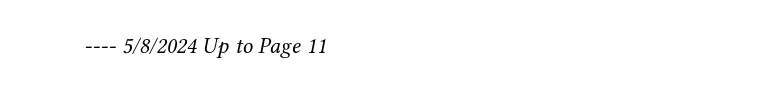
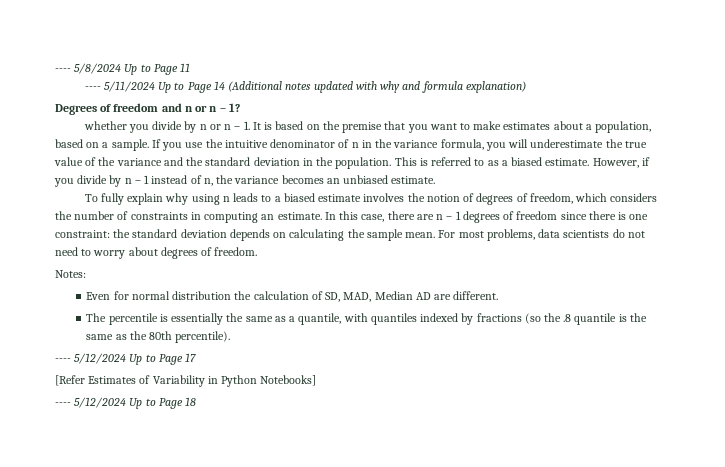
+ ---- 5/11/2024 Up to Page 14 (Additional notes updated with why and formula explanation)
+ Degrees of freedom and n or n – 1?
+ whether you divide by n or n – 1. It is based on the premise that you want to make estimates about a population, based on a sample. If you use the intuitive denominator of n in the variance formula, you will underestimate the true value of the variance and the standard deviation in the population. This is referred to as a biased estimate. However, if you divide by n – 1 instead of n, the variance becomes an unbiased estimate.
+ To fully explain why using n leads to a biased estimate involves the notion of degrees of freedom, which considers the number of constraints in computing an estimate. In this case, there are n – 1 degrees of freedom since there is one constraint: the standard deviation depends on calculating the sample mean. For most problems, data scientists do not need to worry about degrees of freedom.
+ Notes:
+ Even for normal distribution the calculation of SD, MAD, Median AD are different.
+ The percentile is essentially the same as a quantile, with quantiles indexed by fractions (so the .8 quantile is the same as the 80th percentile).
+ ---- 5/12/2024 Up to Page 17
+ [Refer Estimates of Variability in Python Notebooks]
+ ---- 5/12/2024 Up to Page 18

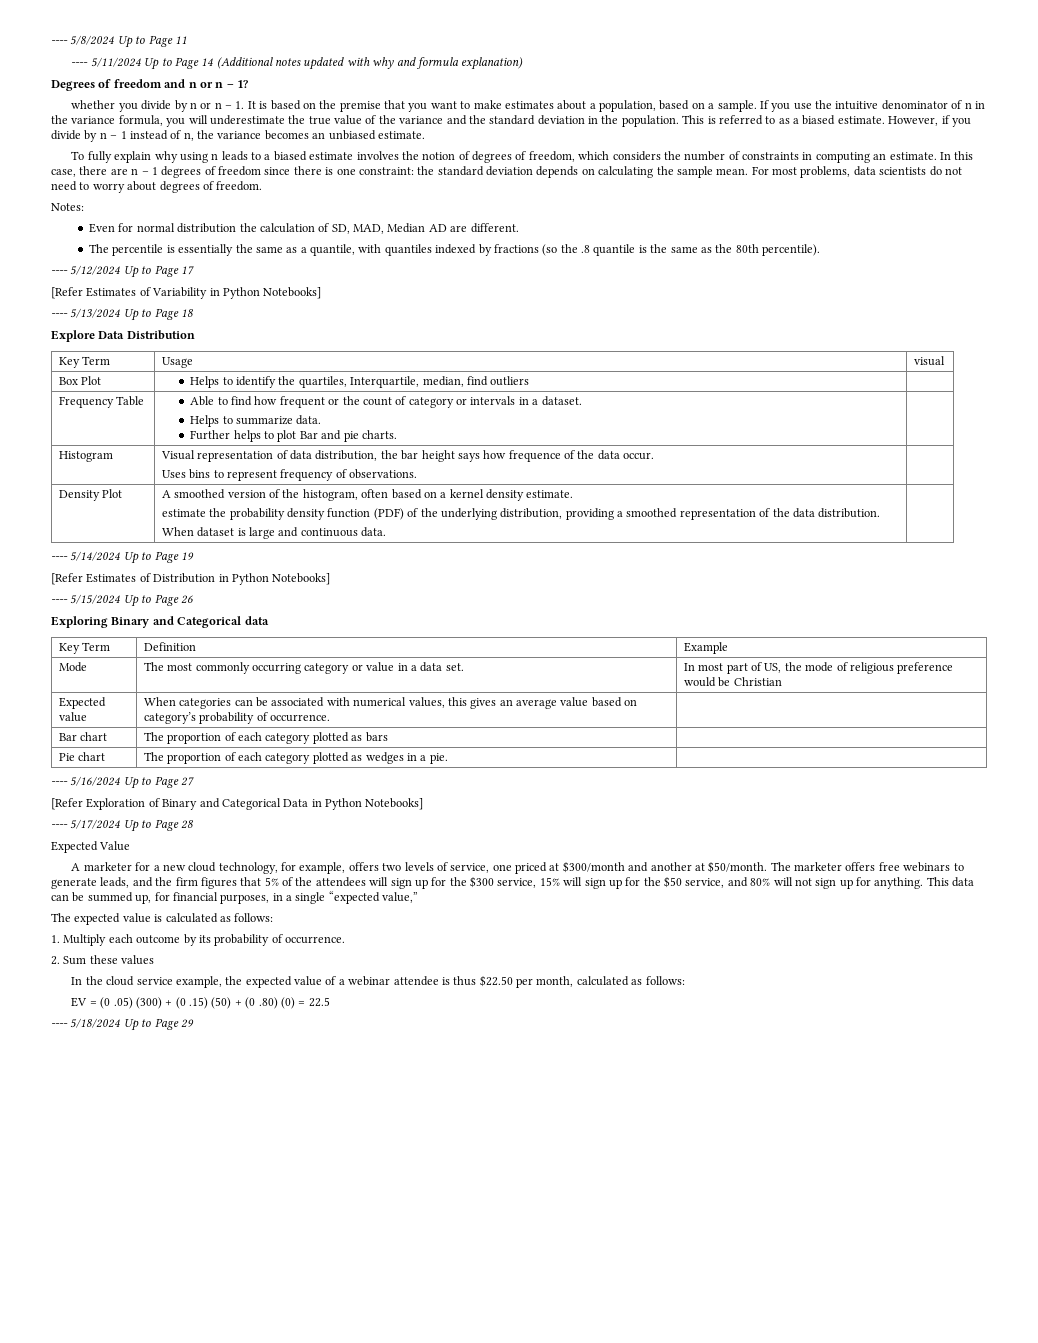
- ---- 5/12/2024 Up to Page 18
+ ---- 5/13/2024 Up to Page 18
+ Explore Data Distribution
+ Key Term | Usage | visual
+ Box Plot | Helps to identify the quartiles, Interquartile, median, find outliers |
+ Frequency Table | Able to find how frequent or the count of category or intervals in a dataset.
+ Helps to summarize data.
+ Further helps to plot Bar and pie charts. |
+ Histogram | Visual representation of data distribution, the bar height says how frequence of the data occur.
+ Uses bins to represent frequency of observations. |
+ Density Plot | A smoothed version of the histogram, often based on a kernel density estimate.
+ estimate the probability density function (PDF) of the underlying distribution, providing a smoothed representation of the data distribution.
+ When dataset is large and continuous data. |
+ ---- 5/14/2024 Up to Page 19
+ [Refer Estimates of Distribution in Python Notebooks]
+ ---- 5/15/2024 Up to Page 26
+ Exploring Binary and Categorical data
+ Key Term | Definition | Example
+ Mode | The most commonly occurring category or value in a data set. | In most part of US, the mode of religious preference would be Christian
+ Expected value | When categories can be associated with numerical values, this gives an average value based on category’s probability of occurrence. |
+ Bar chart | The proportion of each category plotted as bars |
+ Pie chart | The proportion of each category plotted as wedges in a pie. |
+ ---- 5/16/2024 Up to Page 27
+ [Refer Exploration of Binary and Categorical Data in Python Notebooks]
+ ---- 5/17/2024 Up to Page 28
+ Expected Value
+ A marketer for a new cloud technology, for example, offers two levels of service, one priced at $300/month and another at $50/month. The marketer offers free webinars to generate leads, and the firm figures that 5% of the attendees will sign up for the $300 service, 15% will sign up for the $50 service, and 80% will not sign up for anything. This data can be summed up, for financial purposes, in a single “expected value,”
+ The expected value is calculated as follows:
+ 1. Multiply each outcome by its probability of occurrence.
+ 2. Sum these values
+ In the cloud service example, the expected value of a webinar attendee is thus $22.50 per month, calculated as follows:
+ EV = (0 .05) (300) + (0 .15) (50) + (0 .80) (0) = 22.5
+ ---- 5/18/2024 Up to Page 29

